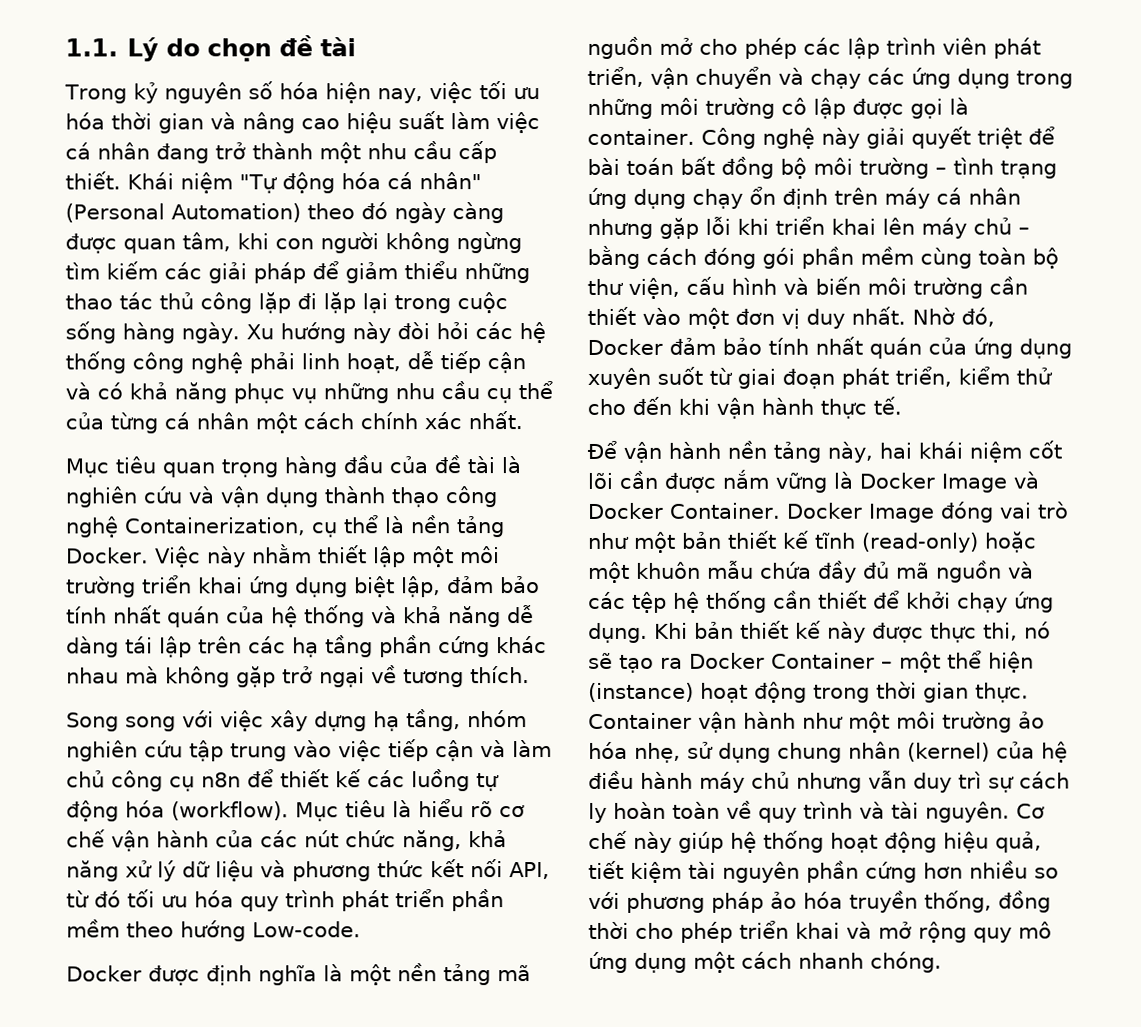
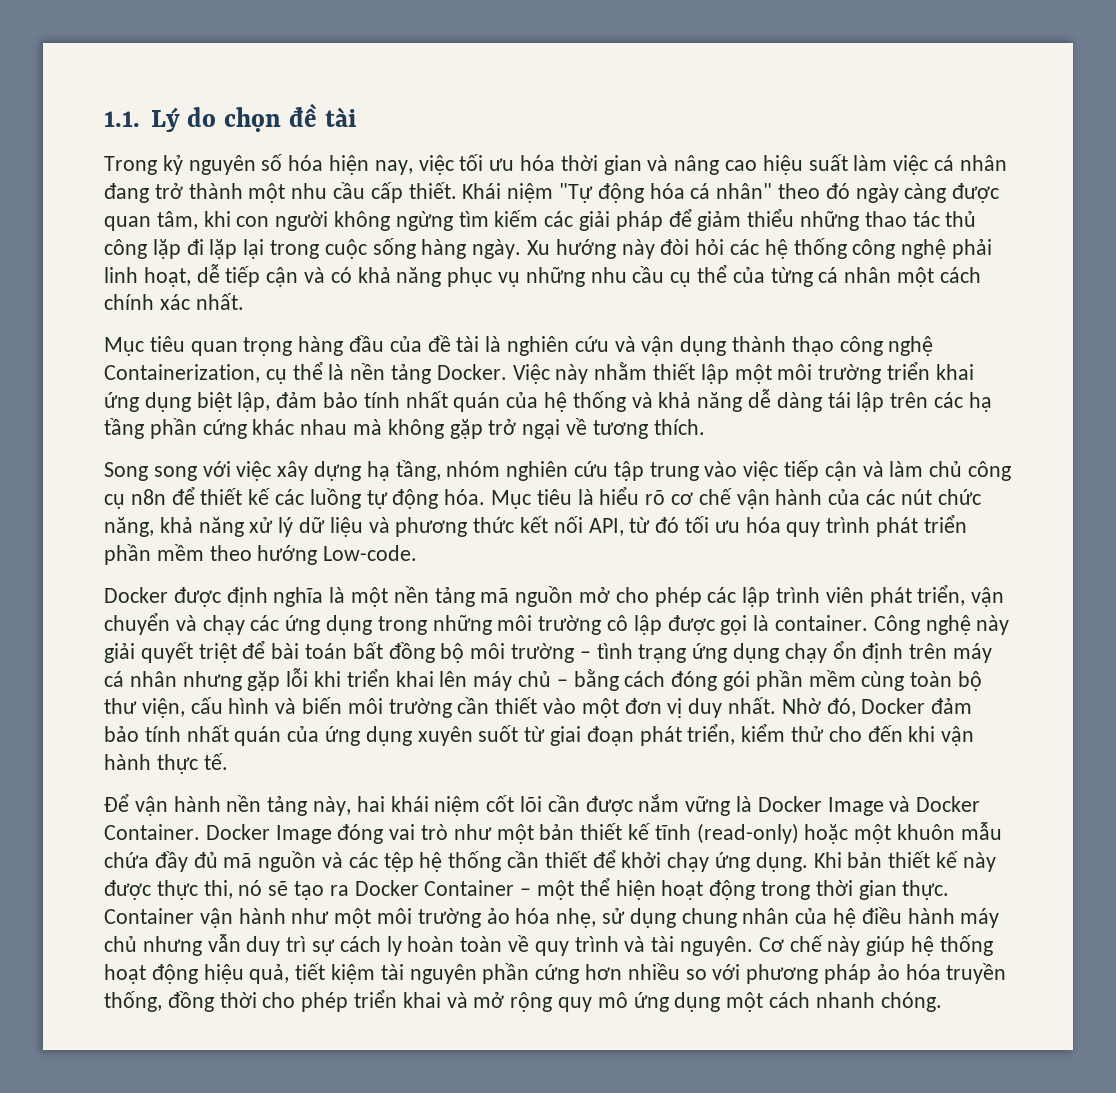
- Khái niệm "Tự động hóa cá nhân" (Personal Automation) theo đó ngày càng được quan tâm, khi con người không ngừng tìm kiếm các giải pháp để giảm thiểu những thao tác thủ công lặp đi lặp lại trong cuộc sống hàng ngày.
+ Khái niệm "Tự động hóa cá nhân" theo đó ngày càng được quan tâm, khi con người không ngừng tìm kiếm các giải pháp để giảm thiểu những thao tác thủ công lặp đi lặp lại trong cuộc sống hàng ngày.
- Song song với việc xây dựng hạ tầng, nhóm nghiên cứu tập trung vào việc tiếp cận và làm chủ công cụ n8n để thiết kế các luồng tự động hóa (workflow).
+ Song song với việc xây dựng hạ tầng, nhóm nghiên cứu tập trung vào việc tiếp cận và làm chủ công cụ n8n để thiết kế các luồng tự động hóa.
- Khi bản thiết kế này được thực thi, nó sẽ tạo ra Docker Container – một thể hiện (instance) hoạt động trong thời gian thực.
+ Khi bản thiết kế này được thực thi, nó sẽ tạo ra Docker Container – một thể hiện hoạt động trong thời gian thực.
- Container vận hành như một môi trường ảo hóa nhẹ, sử dụng chung nhân (kernel) của hệ điều hành máy chủ nhưng vẫn duy trì sự cách ly hoàn toàn về quy trình và tài nguyên.
+ Container vận hành như một môi trường ảo hóa nhẹ, sử dụng chung nhân của hệ điều hành máy chủ nhưng vẫn duy trì sự cách ly hoàn toàn về quy trình và tài nguyên.

